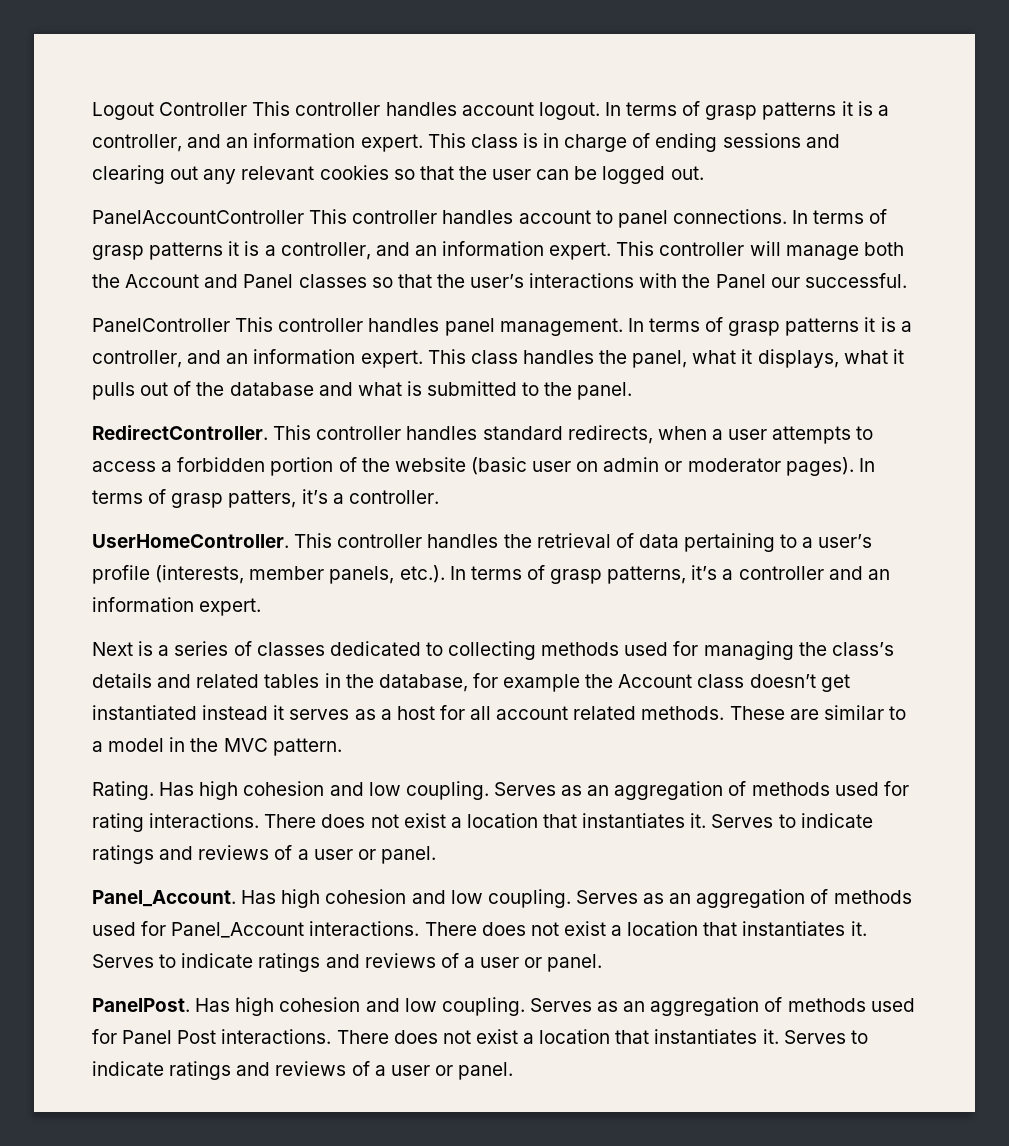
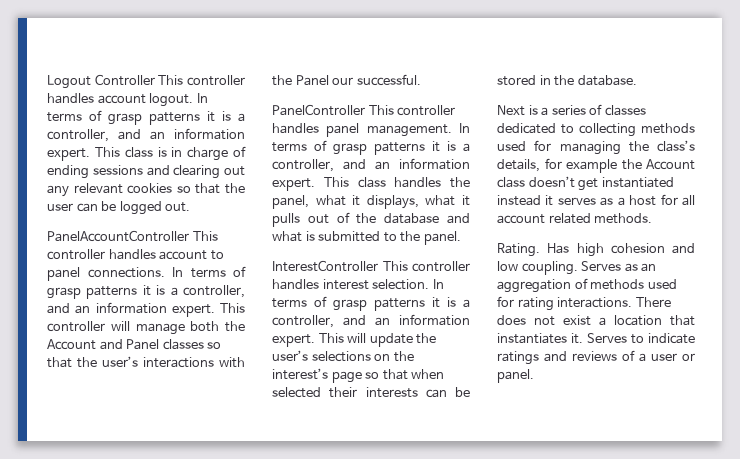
- RedirectController. This controller handles standard redirects, when a user attempts to access a forbidden portion of the website (basic user on admin or moderator pages). In terms of grasp patters, it’s a controller.
- UserHomeController. This controller handles the retrieval of data pertaining to a user’s profile (interests, member panels, etc.). In terms of grasp patterns, it’s a controller and an information expert.
+ InterestController This controller handles interest selection. In terms of grasp patterns it is a controller, and an information expert. This will update the user’s selections on the interest’s page so that when selected their interests can be stored in the database.
- Next is a series of classes dedicated to collecting methods used for managing the class’s details and related tables in the database, for example the Account class doesn’t get instantiated instead it serves as a host for all account related methods. These are similar to a model in the MVC pattern.
+ Next is a series of classes dedicated to collecting methods used for managing the class’s details, for example the Account class doesn’t get instantiated instead it serves as a host for all account related methods.
- Panel_Account. Has high cohesion and low coupling. Serves as an aggregation of methods used for Panel_Account interactions. There does not exist a location that instantiates it. Serves to indicate ratings and reviews of a user or panel.
- PanelPost. Has high cohesion and low coupling. Serves as an aggregation of methods used for Panel Post interactions. There does not exist a location that instantiates it. Serves to indicate ratings and reviews of a user or panel.

